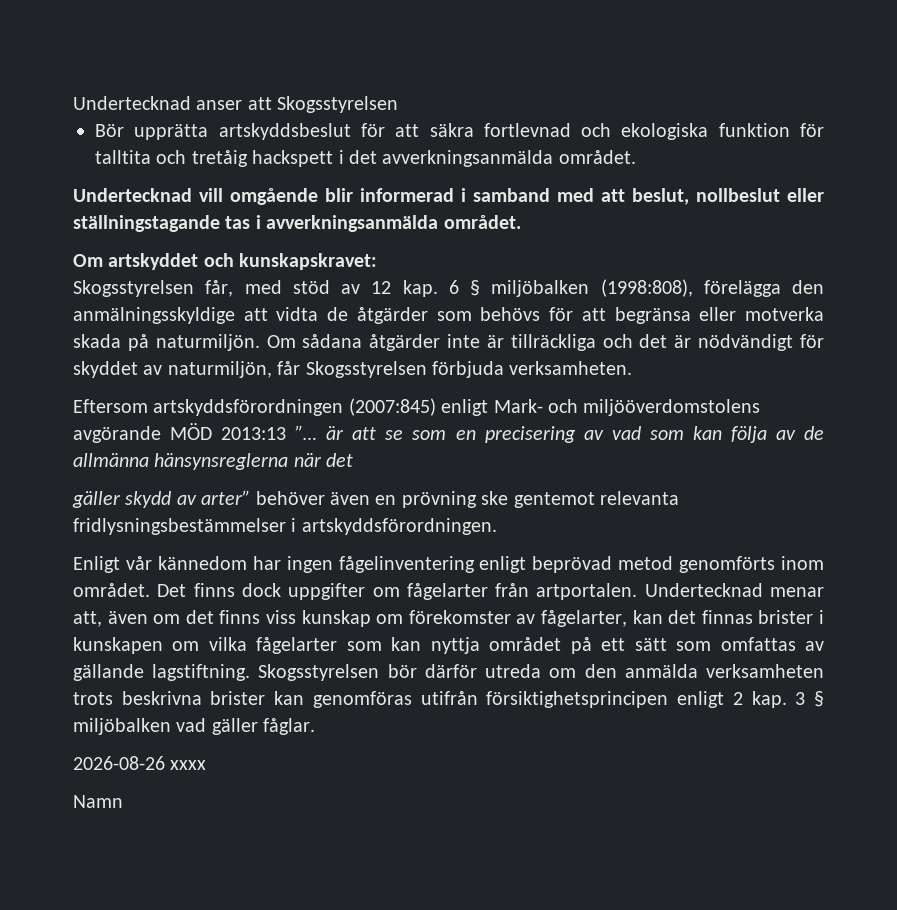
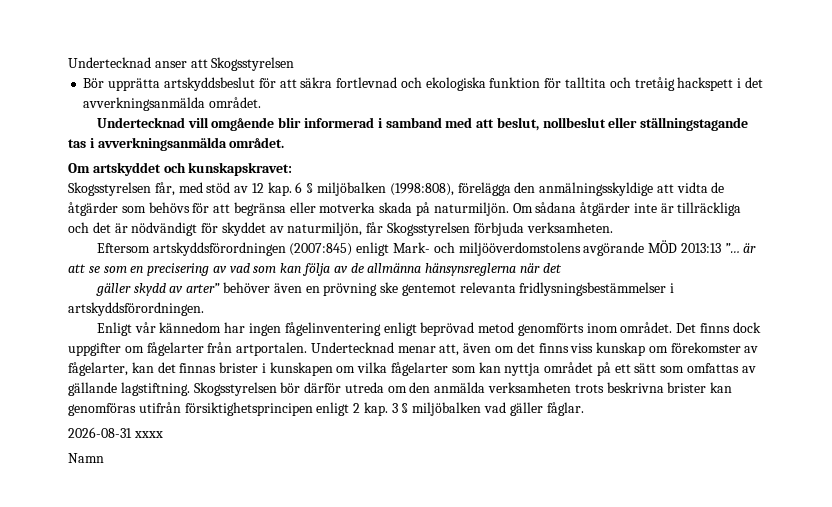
- 2026-08-26 xxxx
+ 2026-08-31 xxxx

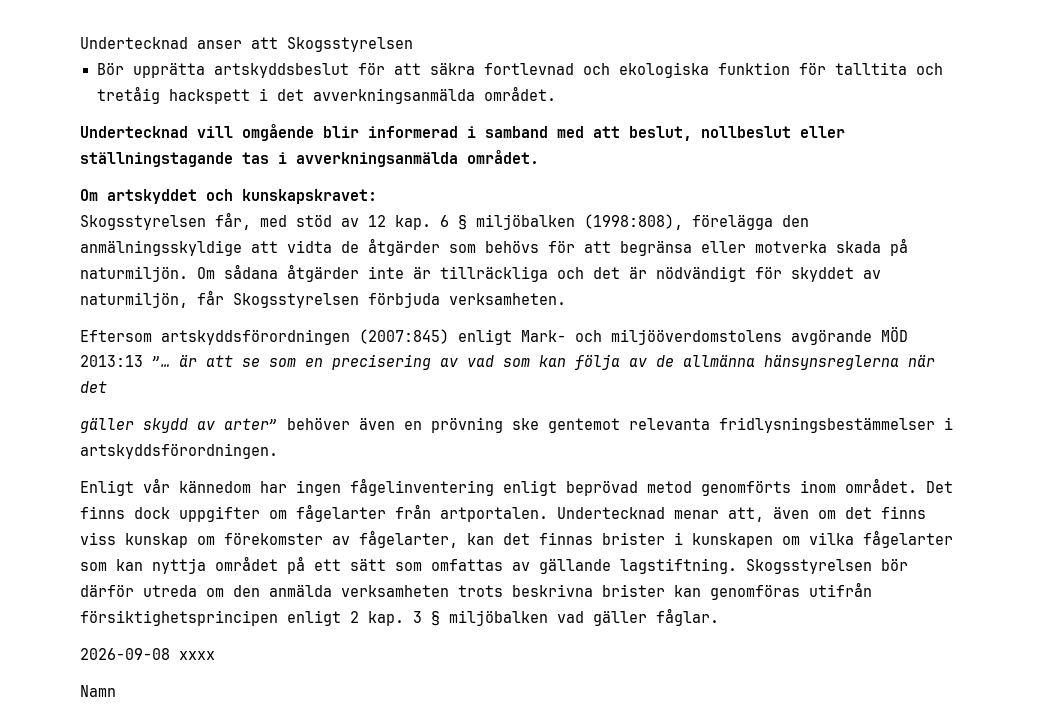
- 2026-08-31 xxxx
+ 2026-09-08 xxxx

